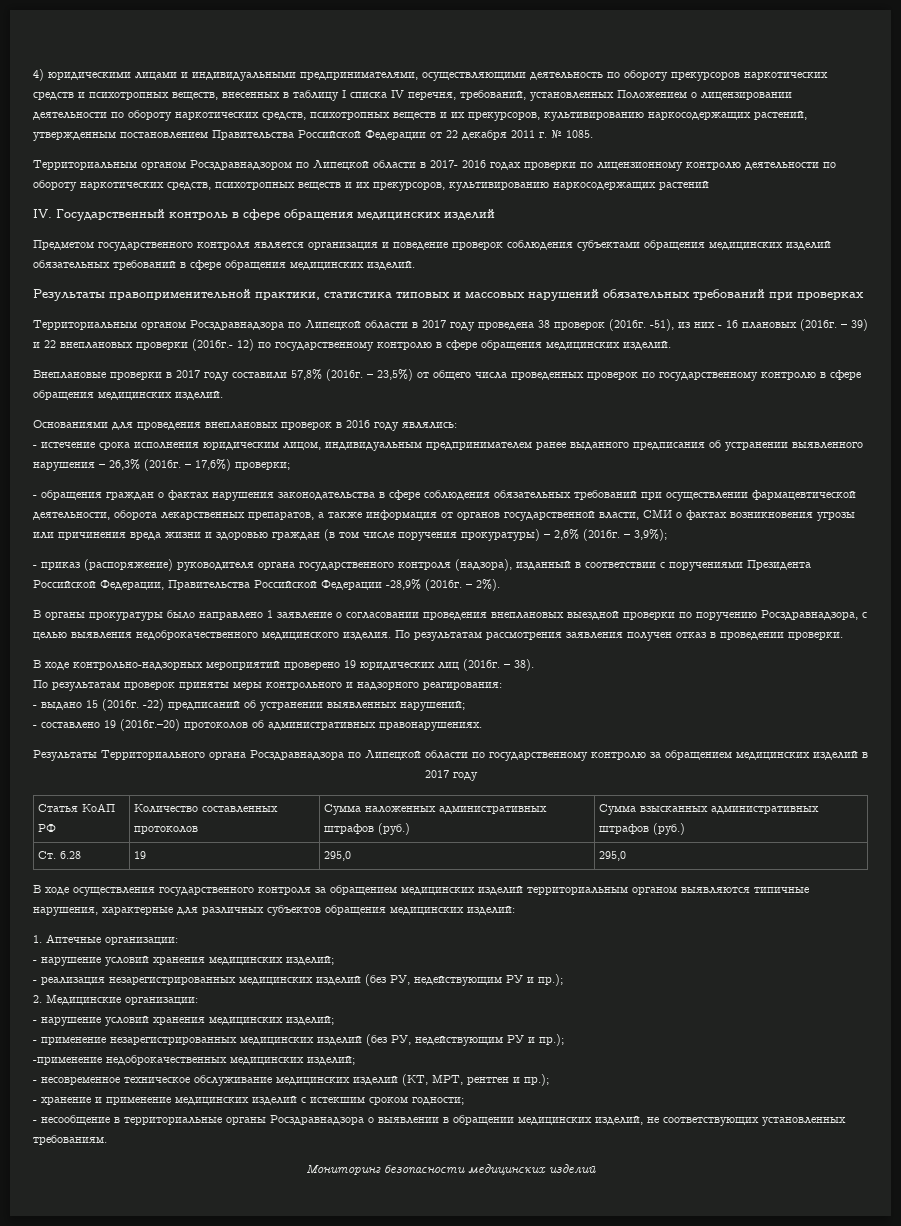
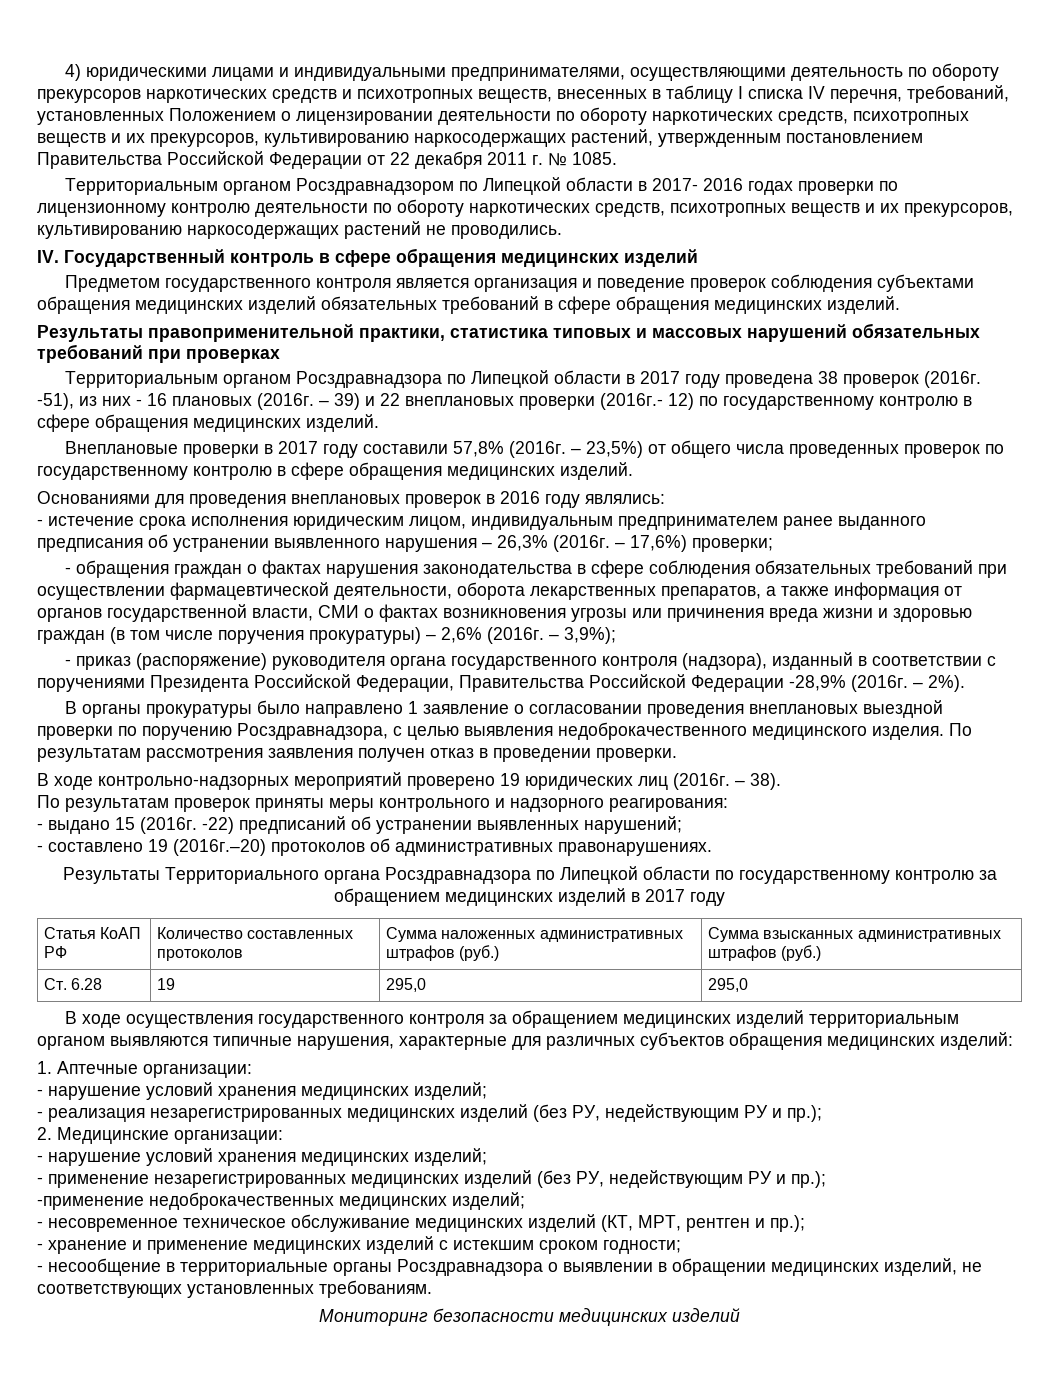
- Территориальным органом Росздравнадзором по Липецкой области в 2017- 2016 годах проверки по лицензионному контролю деятельности по обороту наркотических средств, психотропных веществ и их прекурсоров, культивированию наркосодержащих растений
+ Территориальным органом Росздравнадзором по Липецкой области в 2017- 2016 годах проверки по лицензионному контролю деятельности по обороту наркотических средств, психотропных веществ и их прекурсоров, культивированию наркосодержащих растений не проводились.

